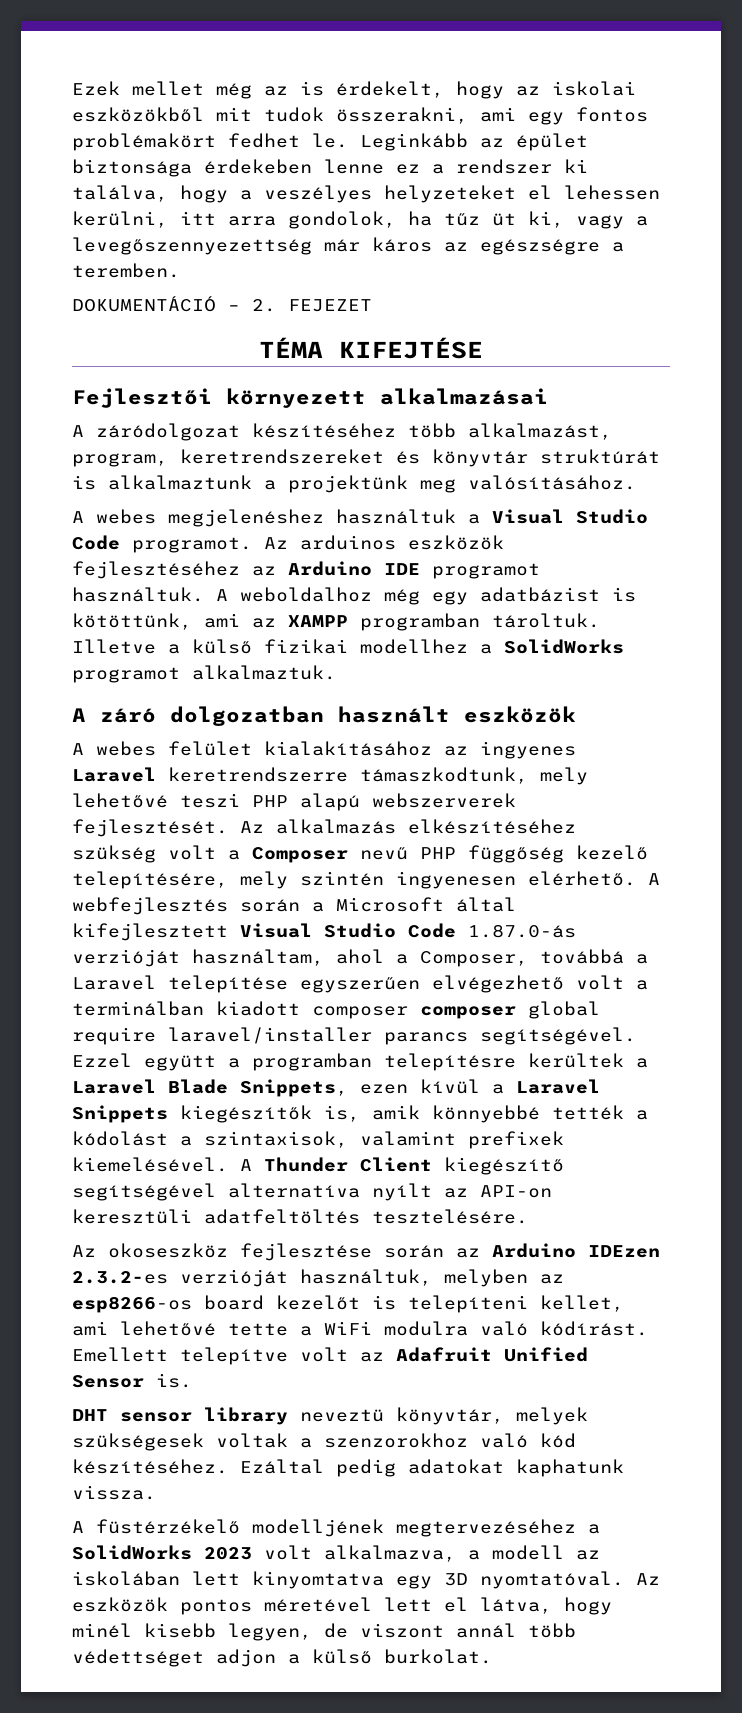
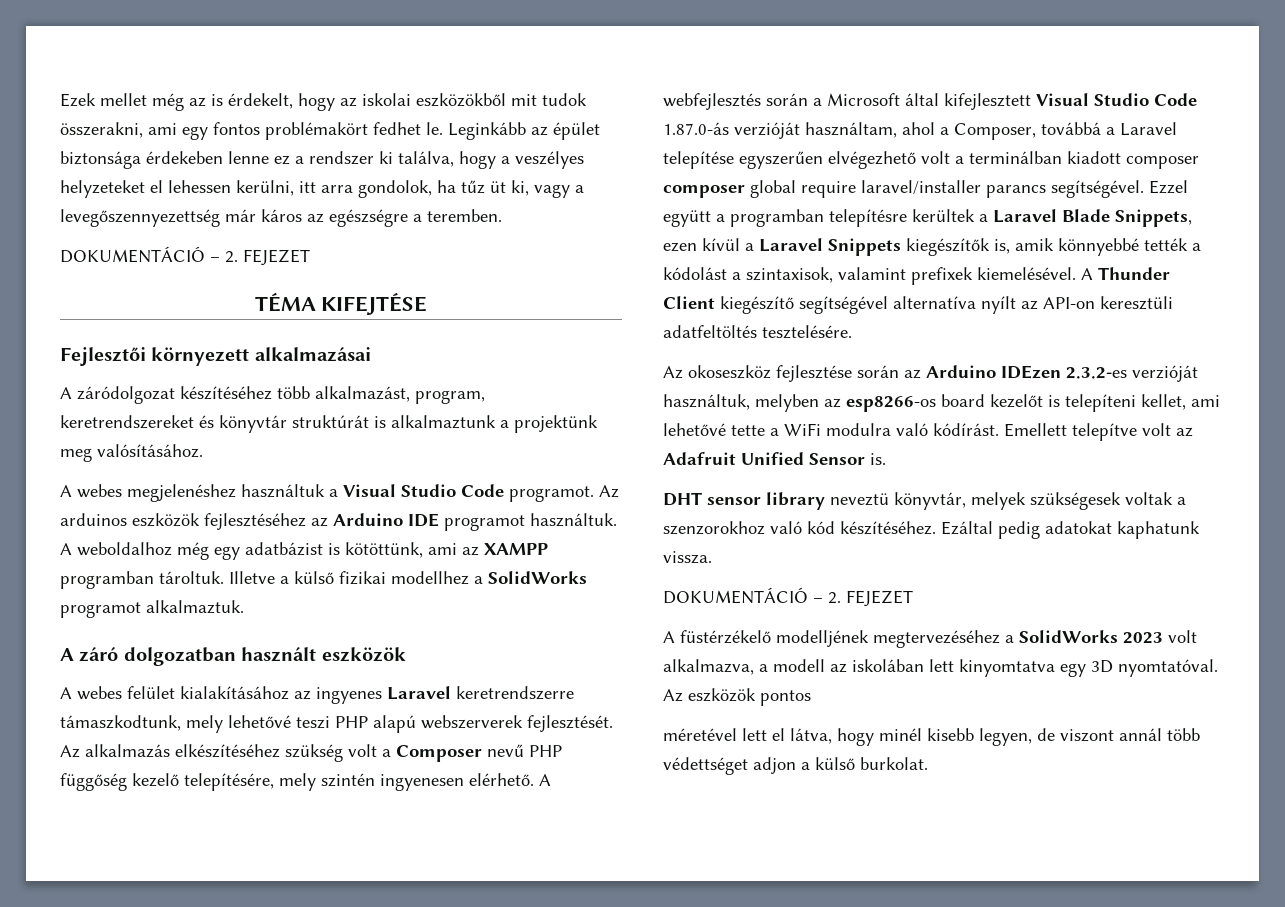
  Ezáltal pedig adatokat kaphatunk vissza.
+ DOKUMENTÁCIÓ – 2. FEJEZET
- Az eszközök pontos méretével lett el látva, hogy minél kisebb legyen, de viszont annál több védettséget adjon a külső burkolat.
+ Az eszközök pontos
+ méretével lett el látva, hogy minél kisebb legyen, de viszont annál több védettséget adjon a külső burkolat.

